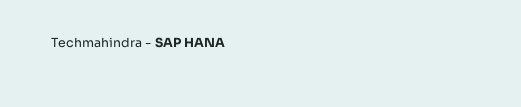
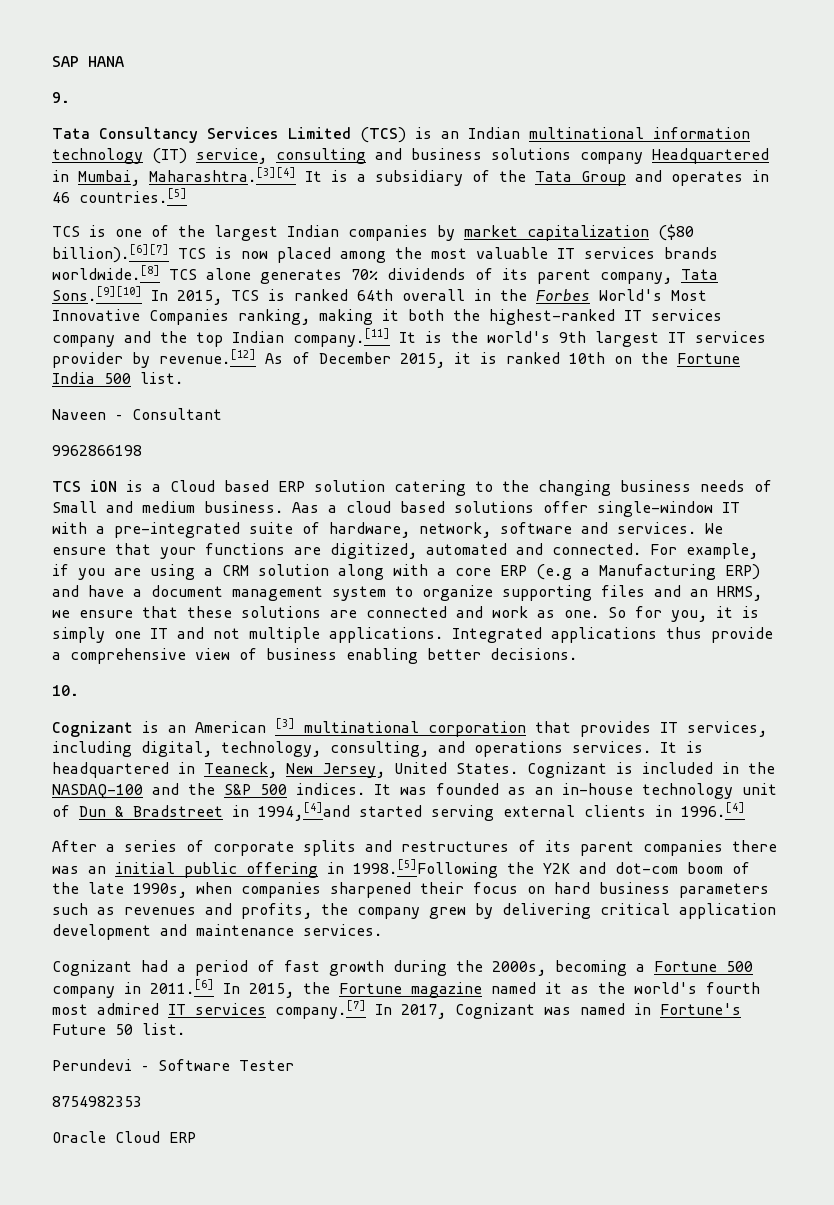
- Techmahindra - SAP HANA
+ SAP HANA
+ 9.
+ Tata Consultancy Services Limited (TCS) is an Indian multinational information technology (IT) service, consulting and business solutions company Headquartered in Mumbai, Maharashtra.[3][4] It is a subsidiary of the Tata Group and operates in 46 countries.[5]
+ TCS is one of the largest Indian companies by market capitalization ($80 billion).[6][7] TCS is now placed among the most valuable IT services brands worldwide.[8] TCS alone generates 70% dividends of its parent company, Tata Sons.[9][10] In 2015, TCS is ranked 64th overall in the Forbes World's Most Innovative Companies ranking, making it both the highest-ranked IT services company and the top Indian company.[11] It is the world's 9th largest IT services provider by revenue.[12] As of December 2015, it is ranked 10th on the Fortune India 500 list.
+ Naveen – Consultant
+ 9962866198
+ TCS iON is a Cloud based ERP solution catering to the changing business needs of Small and medium business. Aas a cloud based solutions offer single-window IT with a pre-integrated suite of hardware, network, software and services. We ensure that your functions are digitized, automated and connected. For example, if you are using a CRM solution along with a core ERP (e.g a Manufacturing ERP) and have a document management system to organize supporting files and an HRMS, we ensure that these solutions are connected and work as one. So for you, it is simply one IT and not multiple applications. Integrated applications thus provide a comprehensive view of business enabling better decisions.
+ 10.
+ Cognizant is an American [3] multinational corporation that provides IT services, including digital, technology, consulting, and operations services. It is headquartered in Teaneck, New Jersey, United States. Cognizant is included in the NASDAQ-100 and the S&P 500 indices. It was founded as an in-house technology unit of Dun & Bradstreet in 1994,[4]and started serving external clients in 1996.[4]
+ After a series of corporate splits and restructures of its parent companies there was an initial public offering in 1998.[5]Following the Y2K and dot-com boom of the late 1990s, when companies sharpened their focus on hard business parameters such as revenues and profits, the company grew by delivering critical application development and maintenance services.
+ Cognizant had a period of fast growth during the 2000s, becoming a Fortune 500 company in 2011.[6] In 2015, the Fortune magazine named it as the world's fourth most admired IT services company.[7] In 2017, Cognizant was named in Fortune's Future 50 list.
+ Perundevi – Software Tester
+ 8754982353
+ Oracle Cloud ERP

